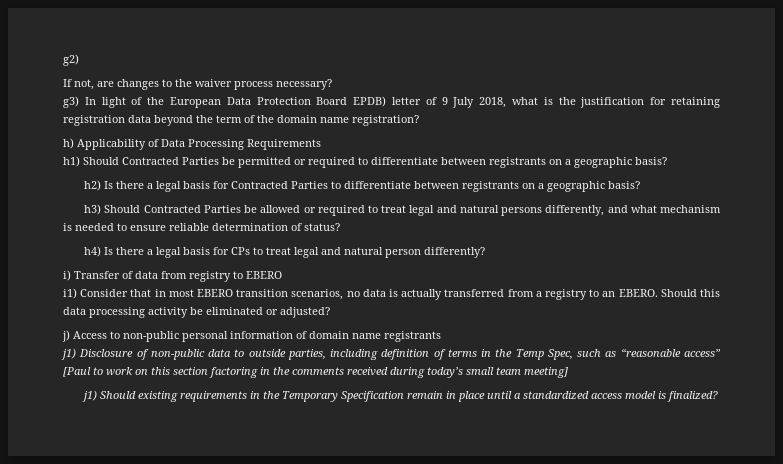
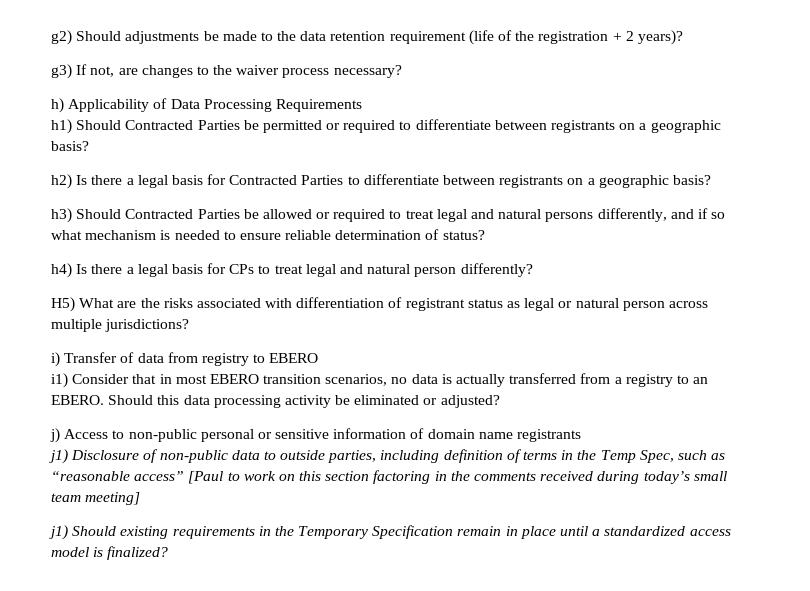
- g2)
- If not, are changes to the waiver process necessary?
+ g2) Should adjustments be made to the data retention requirement (life of the registration + 2 years)?
+ g3) If not, are changes to the waiver process necessary?
- g3) In light of the European Data Protection Board EPDB) letter of 9 July 2018, what is the justification for retaining registration data beyond the term of the domain name registration?
- h3) Should Contracted Parties be allowed or required to treat legal and natural persons differently, and what mechanism is needed to ensure reliable determination of status?
+ h3) Should Contracted Parties be allowed or required to treat legal and natural persons differently, and if so what mechanism is needed to ensure reliable determination of status?
+ H5) What are the risks associated with differentiation of registrant status as legal or natural person across multiple jurisdictions?
- j) Access to non-public personal information of domain name registrants
+ j) Access to non-public personal or sensitive information of domain name registrants

